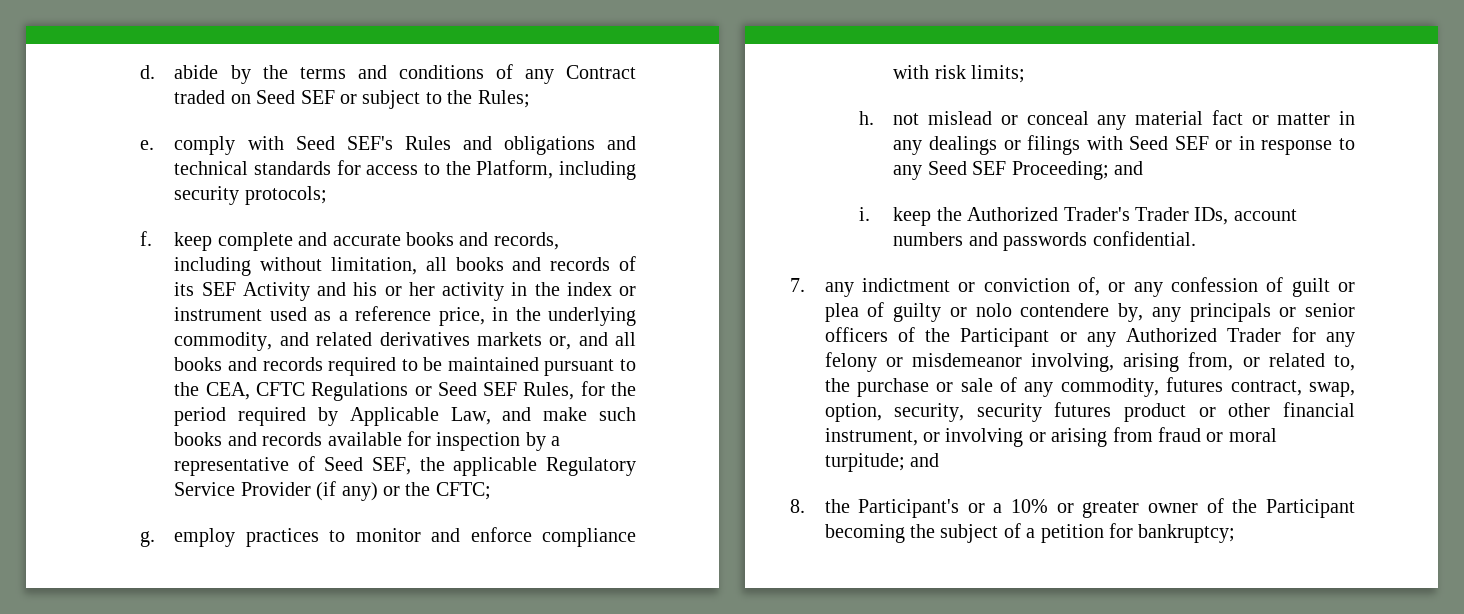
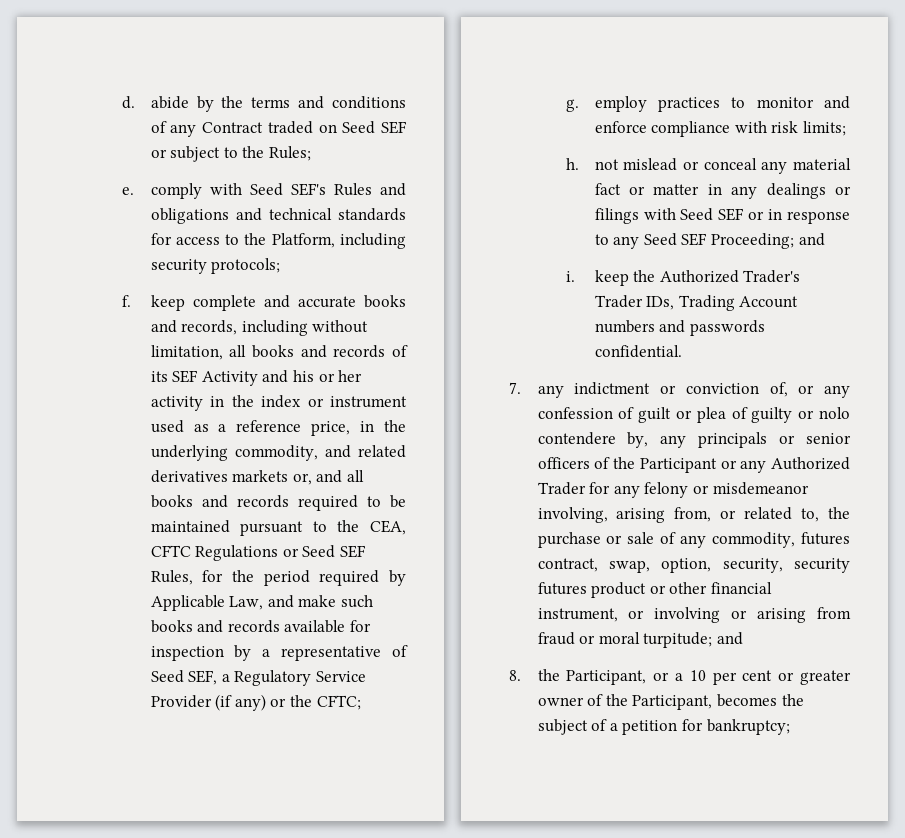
- f. keep complete and accurate books and records, including without limitation, all books and records of its SEF Activity and his or her activity in the index or instrument used as a reference price, in the underlying commodity, and related derivatives markets or, and all books and records required to be maintained pursuant to the CEA, CFTC Regulations or Seed SEF Rules, for the period required by Applicable Law, and make such books and records available for inspection by a representative of Seed SEF, the applicable Regulatory Service Provider (if any) or the CFTC;
+ f. keep complete and accurate books and records, including without limitation, all books and records of its SEF Activity and his or her activity in the index or instrument used as a reference price, in the underlying commodity, and related derivatives markets or, and all books and records required to be maintained pursuant to the CEA, CFTC Regulations or Seed SEF Rules, for the period required by Applicable Law, and make such books and records available for inspection by a representative of Seed SEF, a Regulatory Service Provider (if any) or the CFTC;
- i. keep the Authorized Trader's Trader IDs, account numbers and passwords confidential.
+ i. keep the Authorized Trader's Trader IDs, Trading Account numbers and passwords confidential.
- 8. the Participant's or a 10% or greater owner of the Participant becoming the subject of a petition for bankruptcy;
+ 8. the Participant, or a 10 per cent or greater owner of the Participant, becomes the subject of a petition for bankruptcy;

